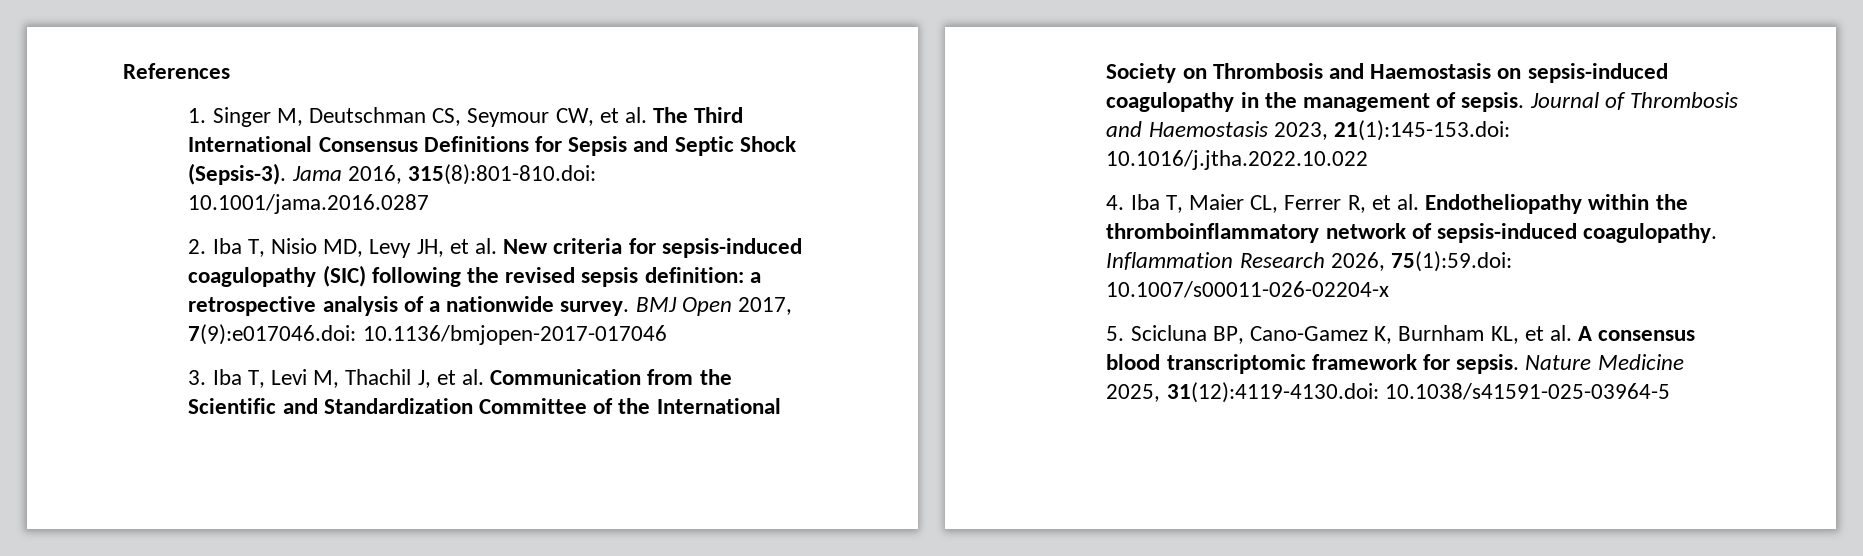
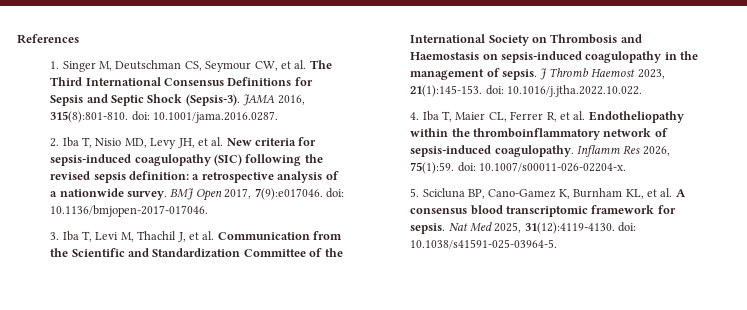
- Jama 2016, 315(8):801-810.doi: 10.1001/jama.2016.0287
+ JAMA 2016, 315(8):801-810. doi: 10.1001/jama.2016.0287.
- BMJ Open 2017, 7(9):e017046.doi: 10.1136/bmjopen-2017-017046
+ BMJ Open 2017, 7(9):e017046. doi: 10.1136/bmjopen-2017-017046.
- Journal of Thrombosis and Haemostasis 2023, 21(1):145-153.doi: 10.1016/j.jtha.2022.10.022
+ J Thromb Haemost 2023, 21(1):145-153. doi: 10.1016/j.jtha.2022.10.022.
- Inflammation Research 2026, 75(1):59.doi: 10.1007/s00011-026-02204-x
+ Inflamm Res 2026, 75(1):59. doi: 10.1007/s00011-026-02204-x.
- Nature Medicine 2025, 31(12):4119-4130.doi: 10.1038/s41591-025-03964-5
+ Nat Med 2025, 31(12):4119-4130. doi: 10.1038/s41591-025-03964-5.

